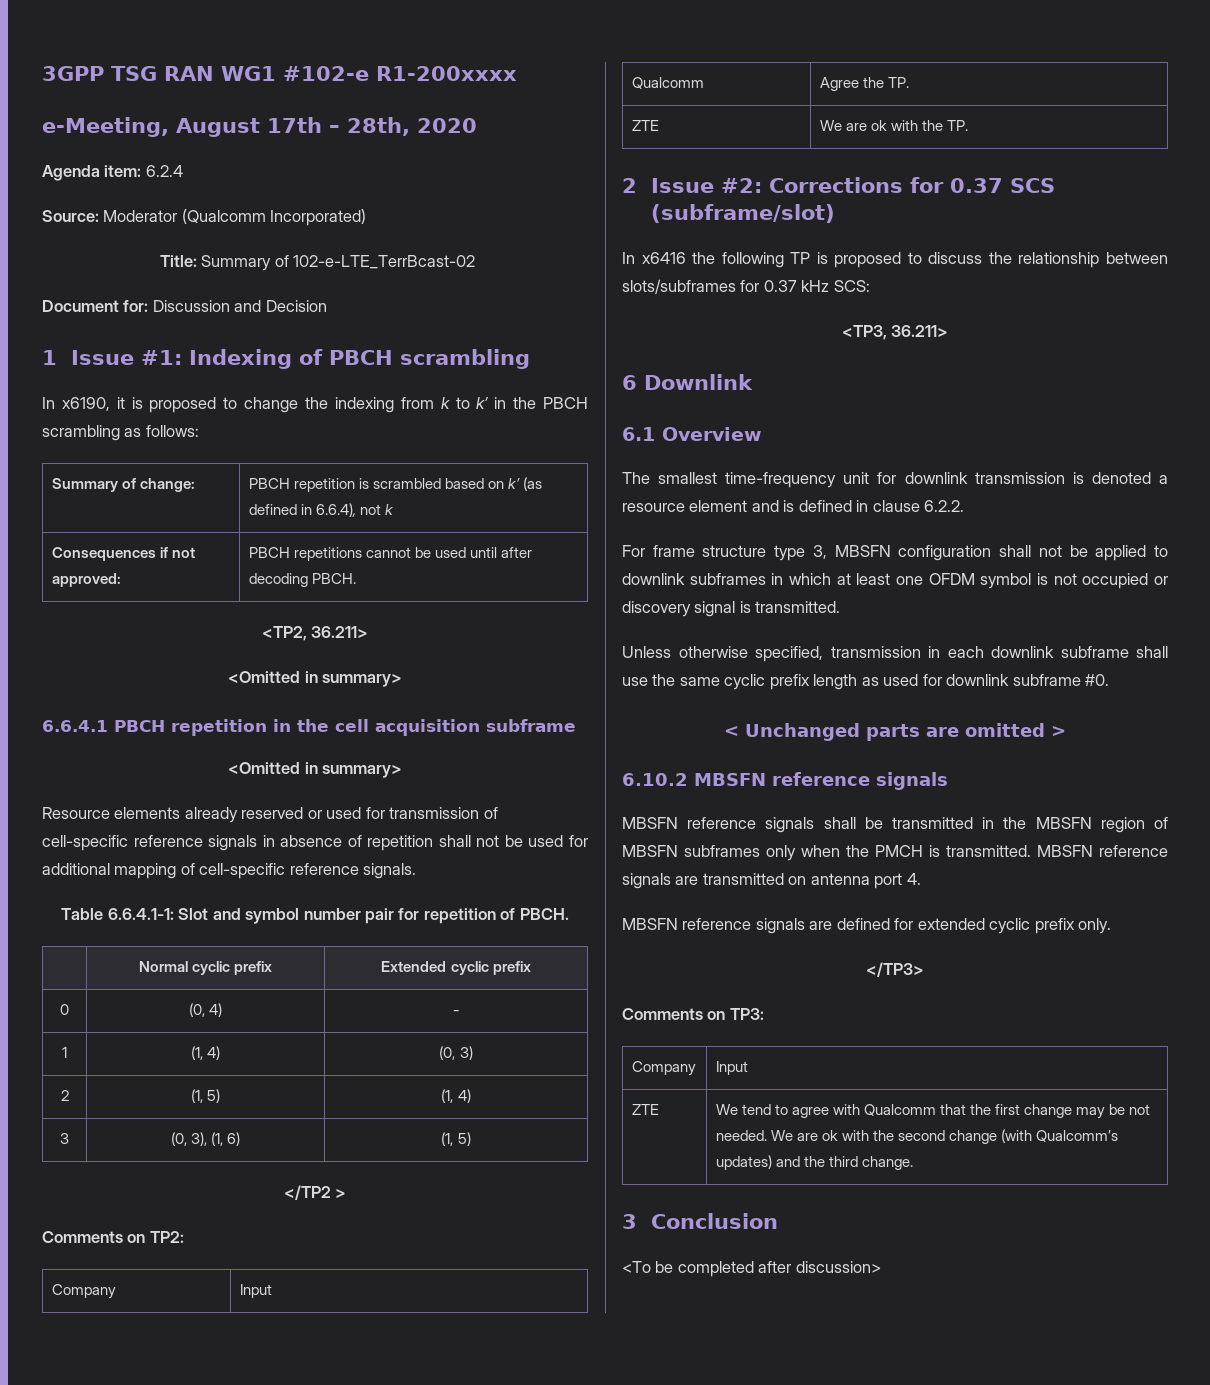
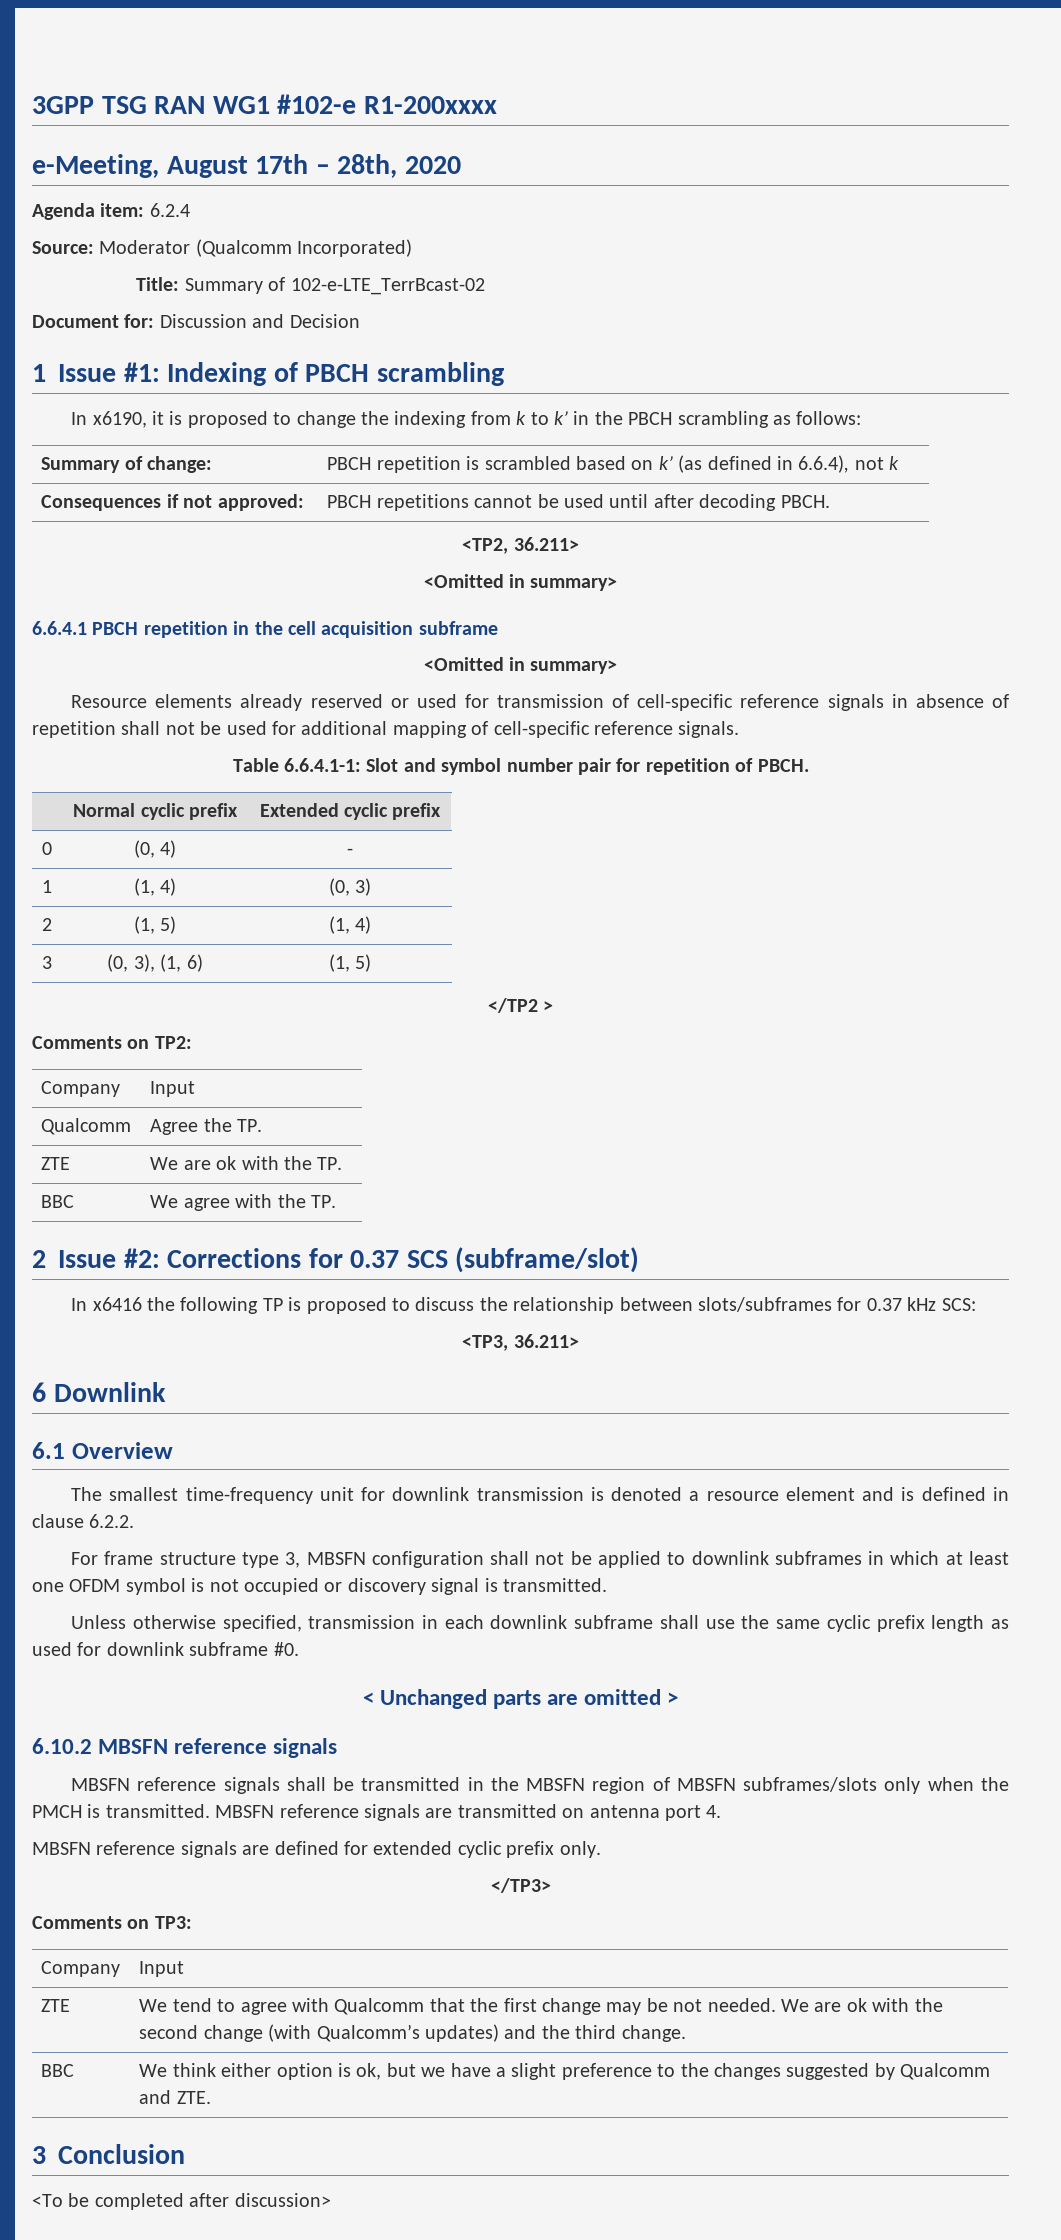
+ BBC | We agree with the TP.
- MBSFN reference signals shall be transmitted in the MBSFN region of MBSFN subframes only when the PMCH is transmitted.
+ MBSFN reference signals shall be transmitted in the MBSFN region of MBSFN subframes/slots only when the PMCH is transmitted.
+ BBC | We think either option is ok, but we have a slight preference to the changes suggested by Qualcomm and ZTE.

